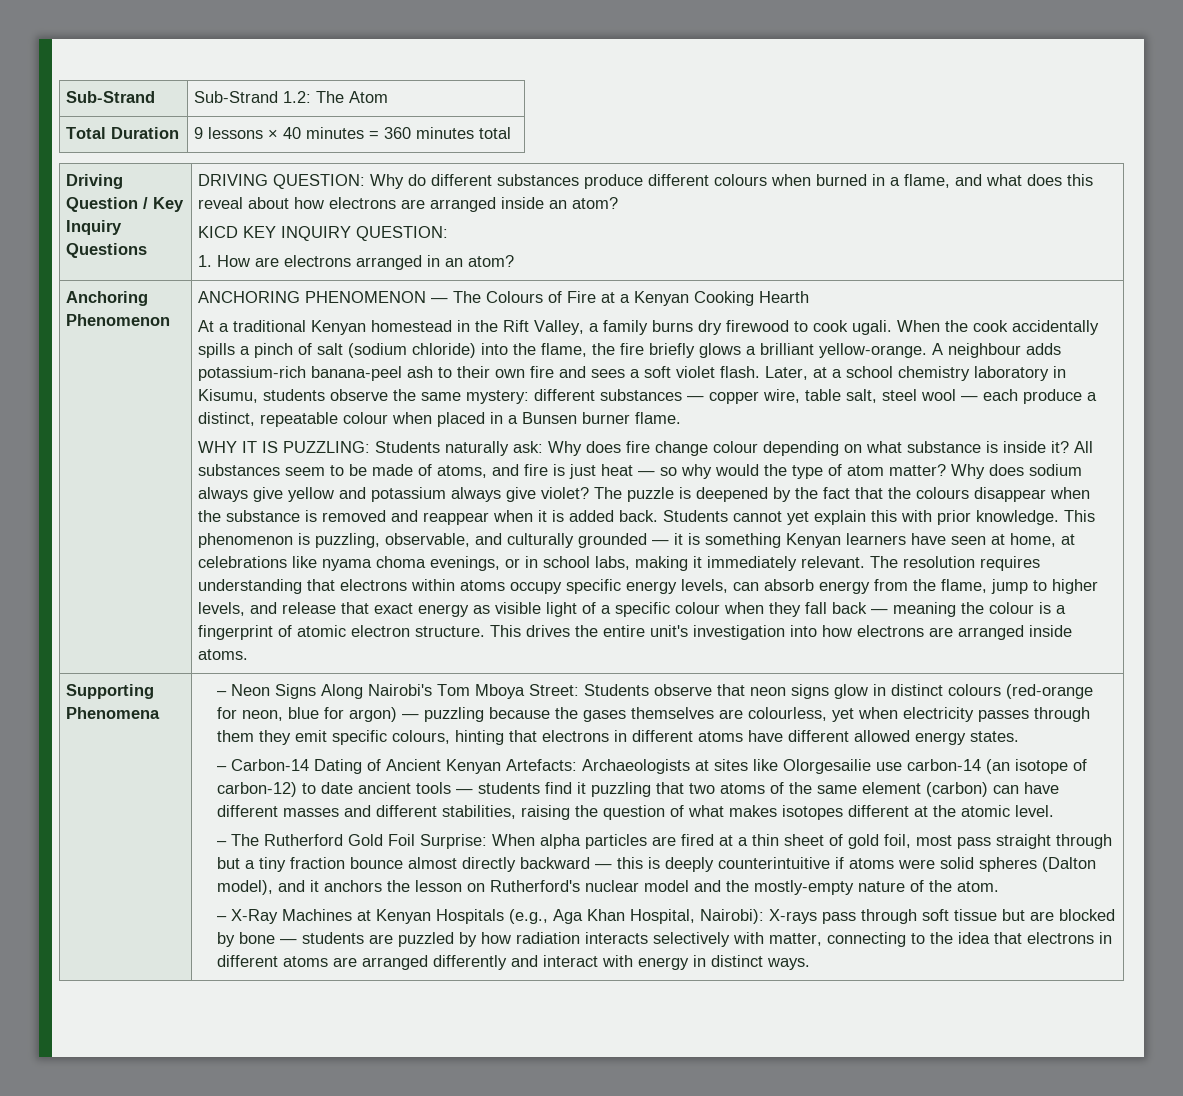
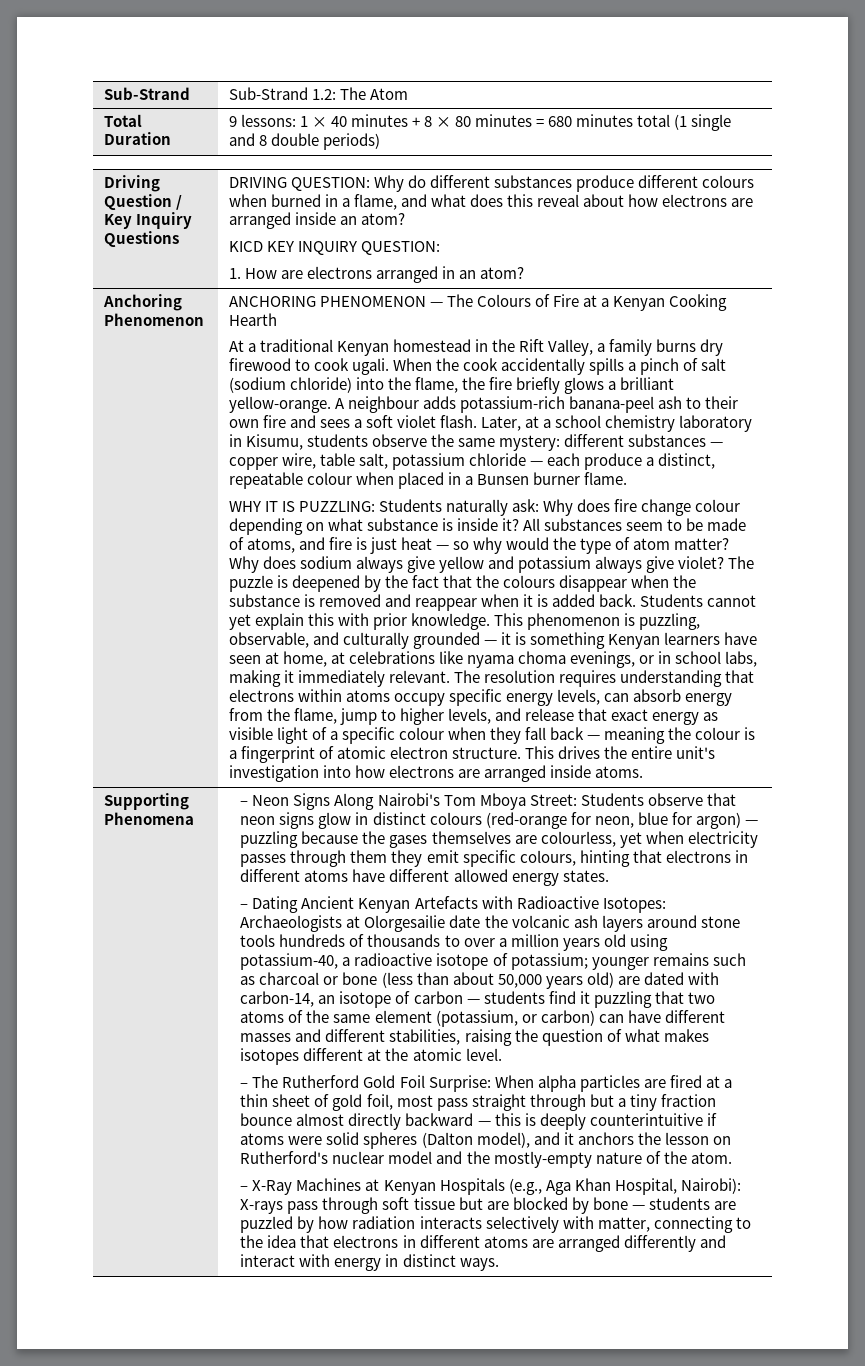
- Total Duration | 9 lessons × 40 minutes = 360 minutes total
+ Total Duration | 9 lessons: 1 × 40 minutes + 8 × 80 minutes = 680 minutes total (1 single and 8 double periods)
- Later, at a school chemistry laboratory in Kisumu, students observe the same mystery: different substances — copper wire, table salt, steel wool — each produce a distinct, repeatable colour when placed in a Bunsen burner flame.
+ Later, at a school chemistry laboratory in Kisumu, students observe the same mystery: different substances — copper wire, table salt, potassium chloride — each produce a distinct, repeatable colour when placed in a Bunsen burner flame.
- – Carbon-14 Dating of Ancient Kenyan Artefacts: Archaeologists at sites like Olorgesailie use carbon-14 (an isotope of carbon-12) to date ancient tools — students find it puzzling that two atoms of the same element (carbon) can have different masses and different stabilities, raising the question of what makes isotopes different at the atomic level.
+ – Dating Ancient Kenyan Artefacts with Radioactive Isotopes: Archaeologists at Olorgesailie date the volcanic ash layers around stone tools hundreds of thousands to over a million years old using potassium-40, a radioactive isotope of potassium; younger remains such as charcoal or bone (less than about 50,000 years old) are dated with carbon-14, an isotope of carbon — students find it puzzling that two atoms of the same element (potassium, or carbon) can have different masses and different stabilities, raising the question of what makes isotopes different at the atomic level.

